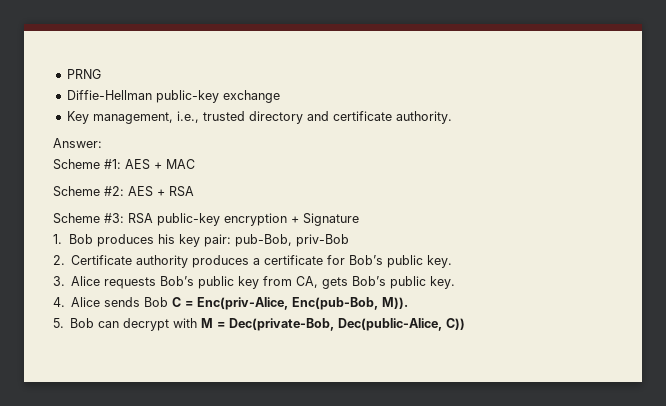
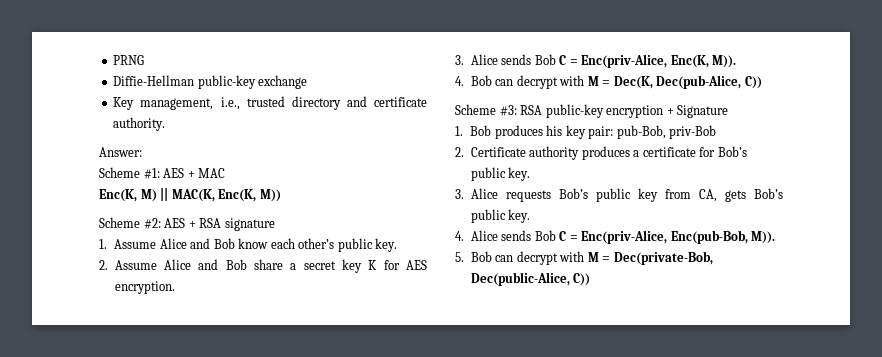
+ Enc(K, M) || MAC(K, Enc(K, M))
- Scheme #2: AES + RSA
+ Scheme #2: AES + RSA signature
+ 1. Assume Alice and Bob know each other’s public key.
+ 2. Assume Alice and Bob share a secret key K for AES encryption.
+ 3. Alice sends Bob C = Enc(priv-Alice, Enc(K, M)).
+ 4. Bob can decrypt with M = Dec(K, Dec(pub-Alice, C))

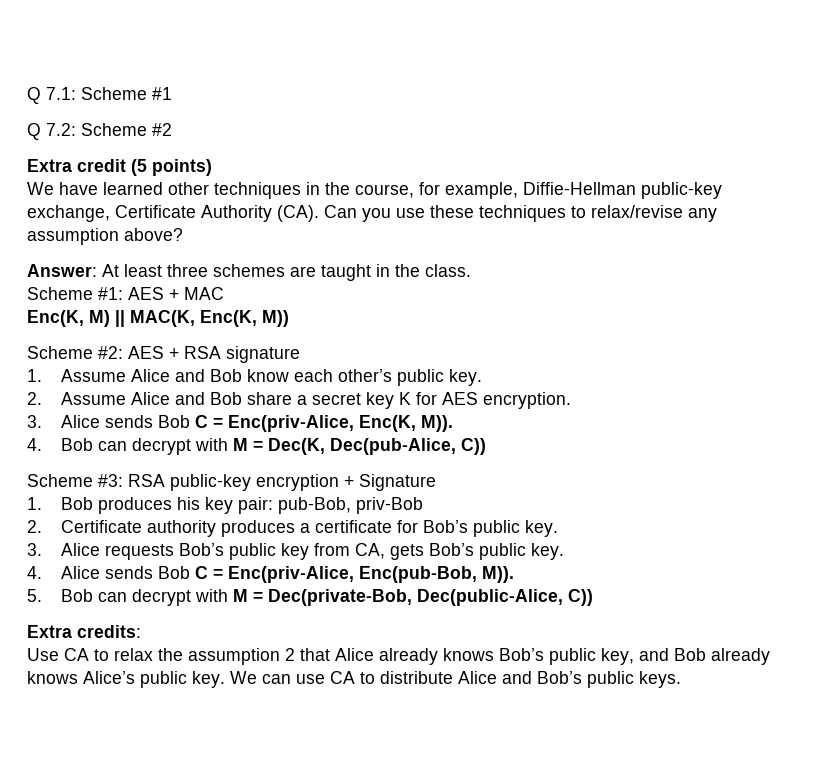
- PRNG
- Diffie-Hellman public-key exchange
- Key management, i.e., trusted directory and certificate authority.
- Answer:
+ Q 7.1: Scheme #1
+ Q 7.2: Scheme #2
+ Extra credit (5 points)
+ We have learned other techniques in the course, for example, Diffie-Hellman public-key exchange, Certificate Authority (CA). Can you use these techniques to relax/revise any assumption above?
+ Answer: At least three schemes are taught in the class.
+ Extra credits:
+ Use CA to relax the assumption 2 that Alice already knows Bob’s public key, and Bob already knows Alice’s public key. We can use CA to distribute Alice and Bob’s public keys.

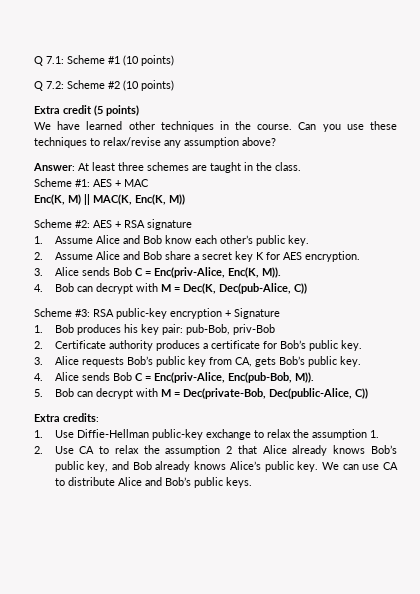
- Q 7.1: Scheme #1
+ Q 7.1: Scheme #1 (10 points)
- Q 7.2: Scheme #2
+ Q 7.2: Scheme #2 (10 points)
- We have learned other techniques in the course, for example, Diffie-Hellman public-key exchange, Certificate Authority (CA). Can you use these techniques to relax/revise any assumption above?
+ We have learned other techniques in the course. Can you use these techniques to relax/revise any assumption above?
- Use CA to relax the assumption 2 that Alice already knows Bob’s public key, and Bob already knows Alice’s public key.
+ 1. Use Diffie-Hellman public-key exchange to relax the assumption 1.
+ 2. Use CA to relax the assumption 2 that Alice already knows Bob’s public key, and Bob already knows Alice’s public key.

